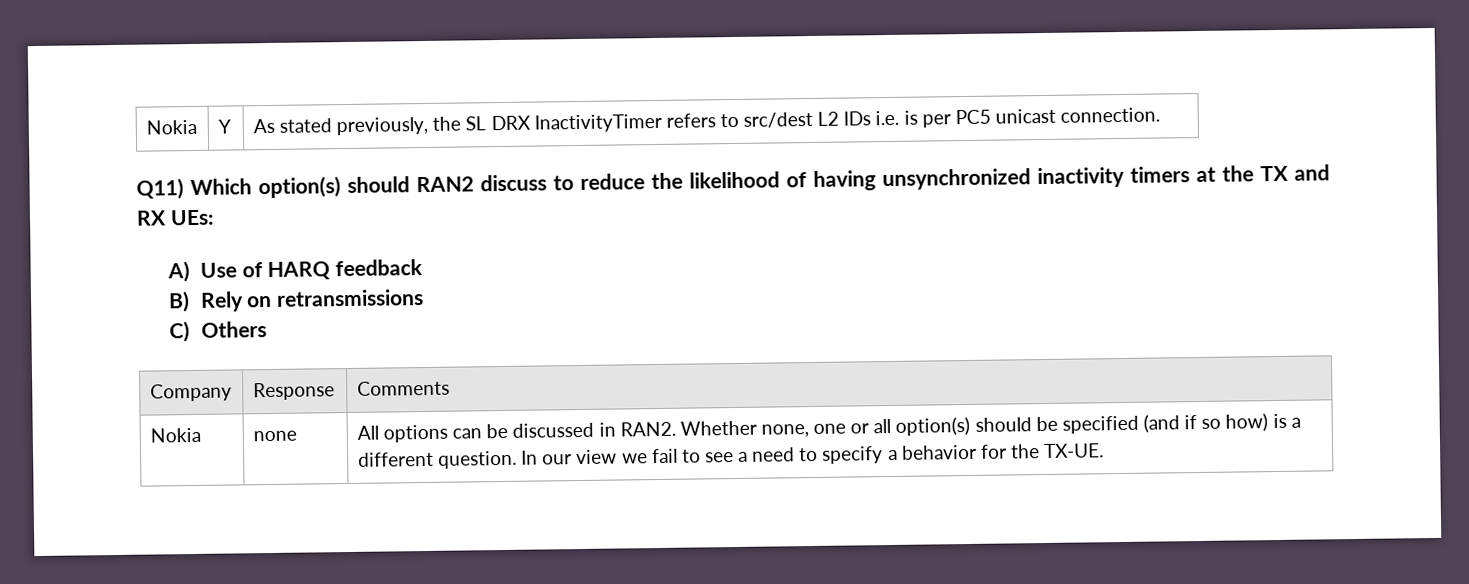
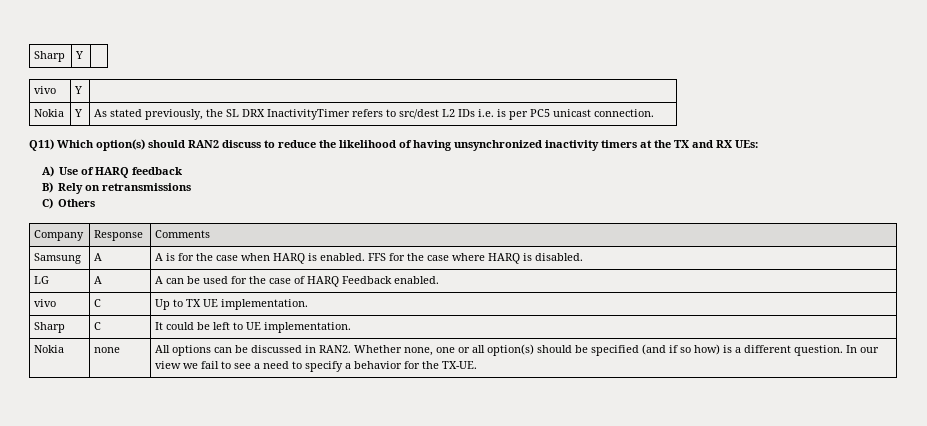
+ Sharp | Y |
+ vivo | Y |
+ Samsung | A | A is for the case when HARQ is enabled. FFS for the case where HARQ is disabled.
+ LG | A | A can be used for the case of HARQ Feedback enabled.
+ vivo | C | Up to TX UE implementation.
+ Sharp | C | It could be left to UE implementation.

